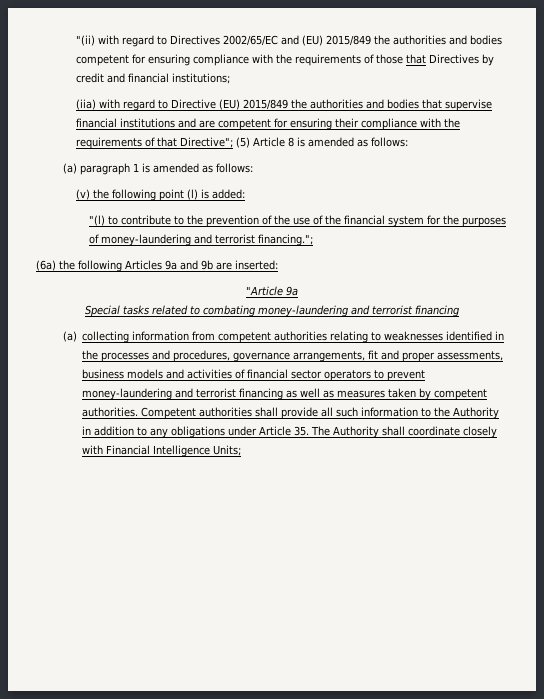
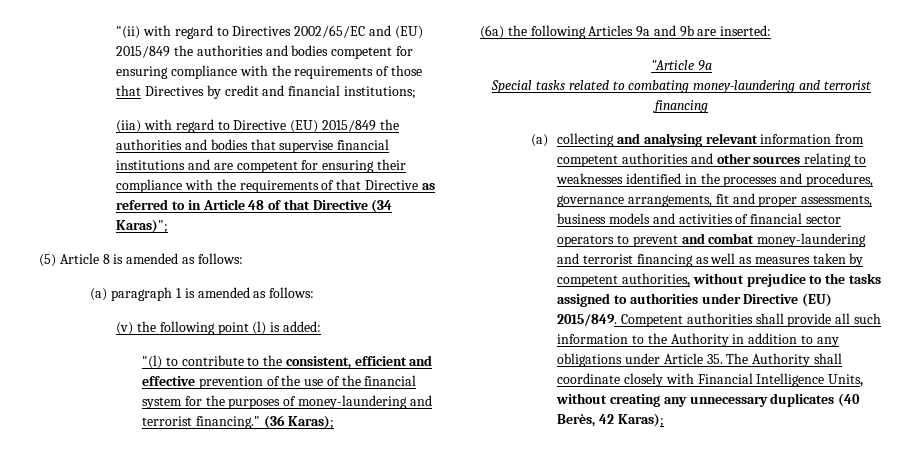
- (iia) with regard to Directive (EU) 2015/849 the authorities and bodies that supervise financial institutions and are competent for ensuring their compliance with the requirements of that Directive"; (5) Article 8 is amended as follows:
+ (iia) with regard to Directive (EU) 2015/849 the authorities and bodies that supervise financial institutions and are competent for ensuring their compliance with the requirements of that Directive as referred to in Article 48 of that Directive (34 Karas)";
+ (5) Article 8 is amended as follows:
- "(l) to contribute to the prevention of the use of the financial system for the purposes of money-laundering and terrorist financing.";
+ "(l) to contribute to the consistent, efficient and effective prevention of the use of the financial system for the purposes of money-laundering and terrorist financing." (36 Karas);
- (a) collecting information from competent authorities relating to weaknesses identified in the processes and procedures, governance arrangements, fit and proper assessments, business models and activities of financial sector operators to prevent money-laundering and terrorist financing as well as measures taken by competent authorities.
+ (a) collecting and analysing relevant information from competent authorities and other sources relating to weaknesses identified in the processes and procedures, governance arrangements, fit and proper assessments, business models and activities of financial sector operators to prevent and combat money-laundering and terrorist financing as well as measures taken by competent authorities, without prejudice to the tasks assigned to authorities under Directive (EU) 2015/849.
- Competent authorities shall provide all such information to the Authority in addition to any obligations under Article 35. The Authority shall coordinate closely with Financial Intelligence Units;
+ Competent authorities shall provide all such information to the Authority in addition to any obligations under Article 35. The Authority shall coordinate closely with Financial Intelligence Units, without creating any unnecessary duplicates (40 Berès, 42 Karas);

